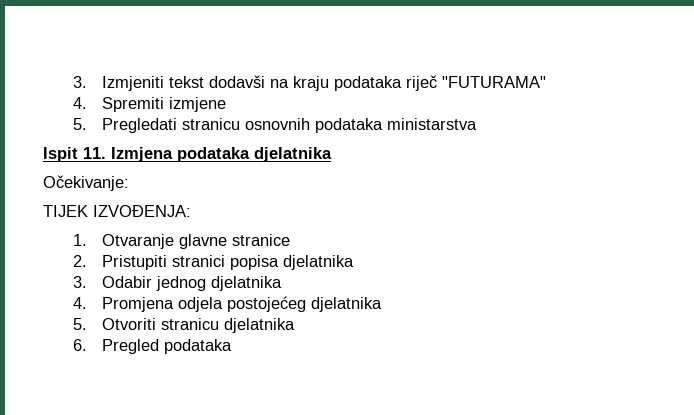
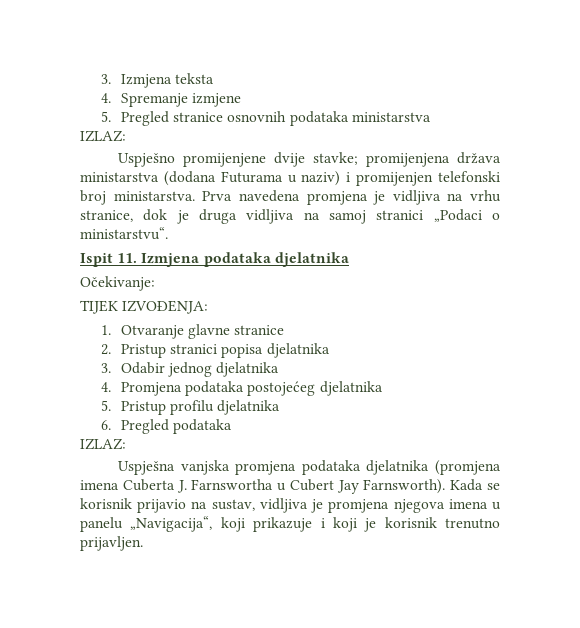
- 3. Izmjeniti tekst dodavši na kraju podataka riječ "FUTURAMA"
- 4. Spremiti izmjene
+ 3. Izmjena teksta
+ 4. Spremanje izmjene
- 5. Pregledati stranicu osnovnih podataka ministarstva
+ 5. Pregled stranice osnovnih podataka ministarstva
+ IZLAZ:
+ Uspješno promijenjene dvije stavke; promijenjena država ministarstva (dodana Futurama u naziv) i promijenjen telefonski broj ministarstva. Prva navedena promjena je vidljiva na vrhu stranice, dok je druga vidljiva na samoj stranici „Podaci o ministarstvu“.
- 2. Pristupiti stranici popisa djelatnika
+ 2. Pristup stranici popisa djelatnika
- 4. Promjena odjela postojećeg djelatnika
+ 4. Promjena podataka postojećeg djelatnika
- 5. Otvoriti stranicu djelatnika
+ 5. Pristup profilu djelatnika
  6. Pregled podataka
+ IZLAZ:
+ Uspješna vanjska promjena podataka djelatnika (promjena imena Cuberta J. Farnswortha u Cubert Jay Farnsworth). Kada se korisnik prijavio na sustav, vidljiva je promjena njegova imena u panelu „Navigacija“, koji prikazuje i koji je korisnik trenutno prijavljen.

